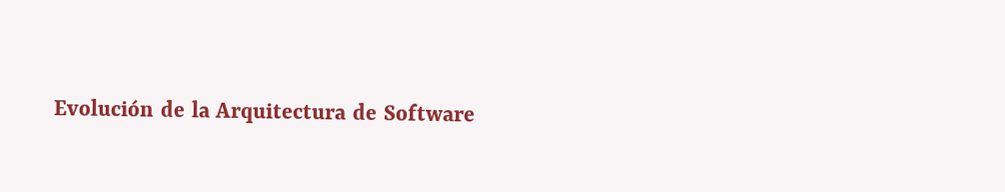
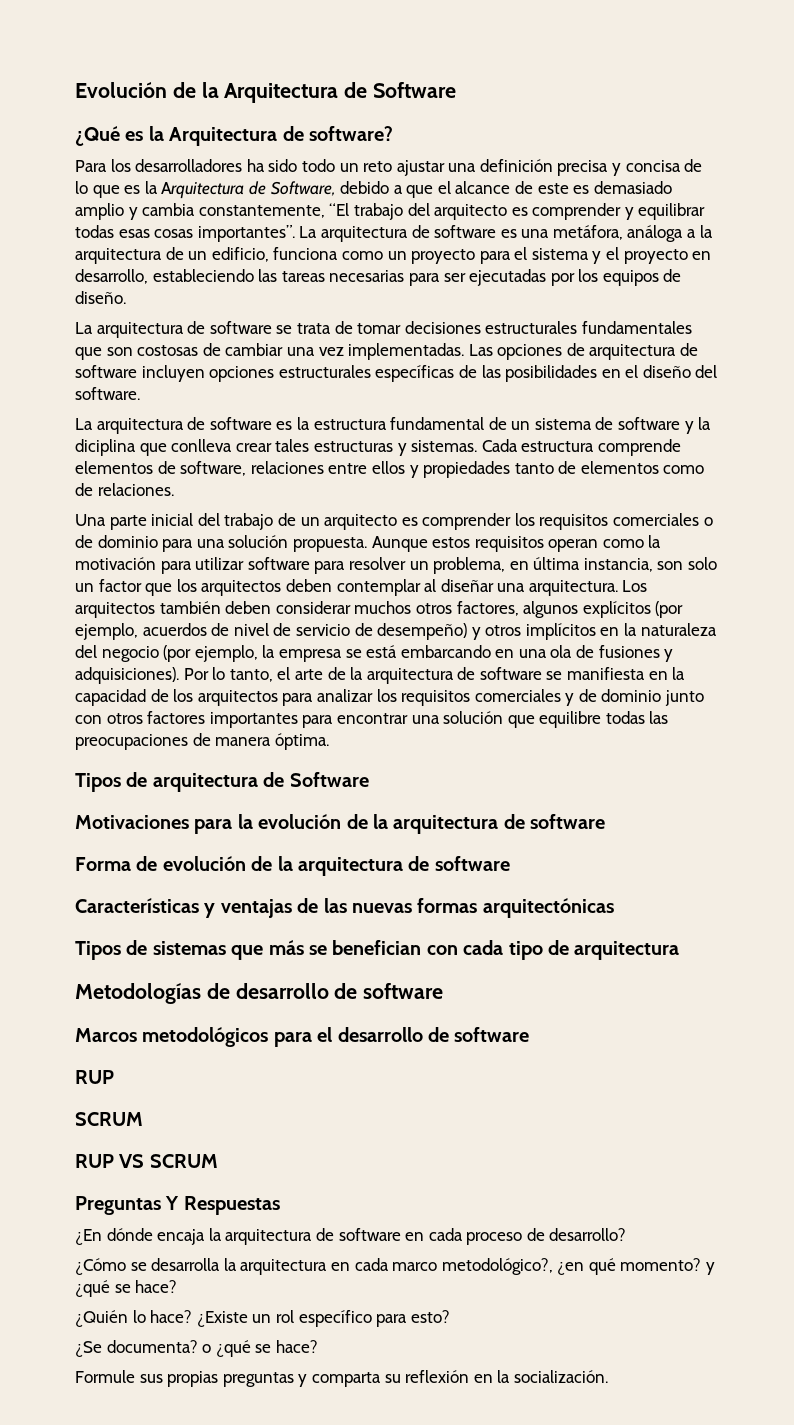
+ ¿Qué es la Arquitectura de software?
+ Para los desarrolladores ha sido todo un reto ajustar una definición precisa y concisa de lo que es la Arquitectura de Software, debido a que el alcance de este es demasiado amplio y cambia constantemente, “El trabajo del arquitecto es comprender y equilibrar todas esas cosas importantes”. La arquitectura de software es una metáfora, análoga a la arquitectura de un edificio, funciona como un proyecto para el sistema y el proyecto en desarrollo, estableciendo las tareas necesarias para ser ejecutadas por los equipos de diseño.
+ La arquitectura de software se trata de tomar decisiones estructurales fundamentales que son costosas de cambiar una vez implementadas. Las opciones de arquitectura de software incluyen opciones estructurales específicas de las posibilidades en el diseño del software.
+ La arquitectura de software es la estructura fundamental de un sistema de software y la diciplina que conlleva crear tales estructuras y sistemas. Cada estructura comprende elementos de software, relaciones entre ellos y propiedades tanto de elementos como de relaciones.
+ Una parte inicial del trabajo de un arquitecto es comprender los requisitos comerciales o de dominio para una solución propuesta. Aunque estos requisitos operan como la motivación para utilizar software para resolver un problema, en última instancia, son solo un factor que los arquitectos deben contemplar al diseñar una arquitectura. Los arquitectos también deben considerar muchos otros factores, algunos explícitos (por ejemplo, acuerdos de nivel de servicio de desempeño) y otros implícitos en la naturaleza del negocio (por ejemplo, la empresa se está embarcando en una ola de fusiones y adquisiciones). Por lo tanto, el arte de la arquitectura de software se manifiesta en la capacidad de los arquitectos para analizar los requisitos comerciales y de dominio junto con otros factores importantes para encontrar una solución que equilibre todas las preocupaciones de manera óptima.
+ Tipos de arquitectura de Software
+ Motivaciones para la evolución de la arquitectura de software
+ Forma de evolución de la arquitectura de software
+ Características y ventajas de las nuevas formas arquitectónicas
+ Tipos de sistemas que más se benefician con cada tipo de arquitectura
+ Metodologías de desarrollo de software
+ Marcos metodológicos para el desarrollo de software
+ RUP
+ SCRUM
+ RUP VS SCRUM
+ Preguntas Y Respuestas
+ ¿En dónde encaja la arquitectura de software en cada proceso de desarrollo?
+ ¿Cómo se desarrolla la arquitectura en cada marco metodológico?, ¿en qué momento? y ¿qué se hace?
+ ¿Quién lo hace? ¿Existe un rol específico para esto?
+ ¿Se documenta? o ¿qué se hace?
+ Formule sus propias preguntas y comparta su reflexión en la socialización.

